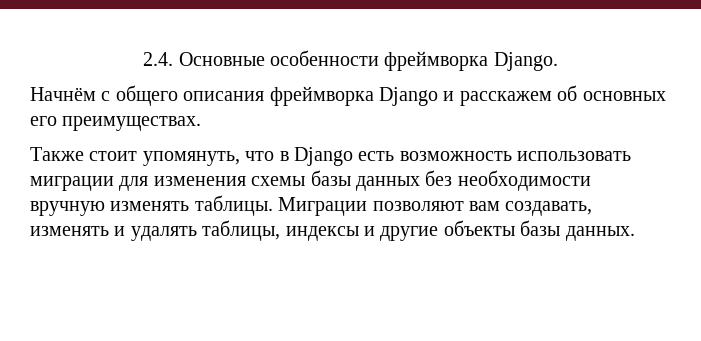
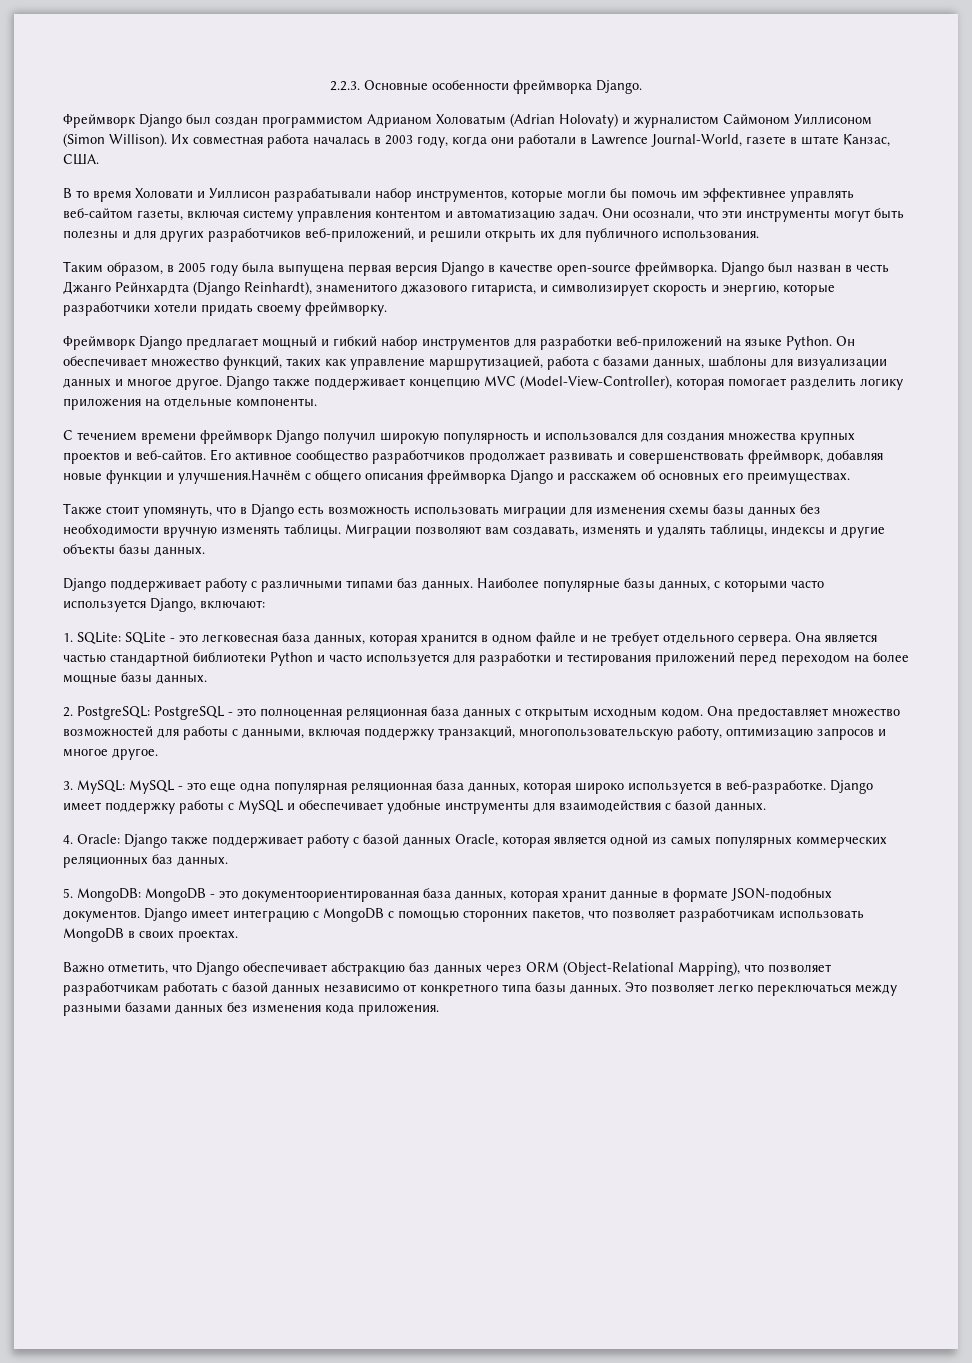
- 2.4. Основные особенности фреймворка Django.
+ 2.2.3. Основные особенности фреймворка Django.
- Начнём с общего описания фреймворка Django и расскажем об основных его преимуществах.
+ Фреймворк Django был создан программистом Адрианом Холоватым (Adrian Holovaty) и журналистом Саймоном Уиллисоном (Simon Willison). Их совместная работа началась в 2003 году, когда они работали в Lawrence Journal-World, газете в штате Канзас, США.
+ В то время Холовати и Уиллисон разрабатывали набор инструментов, которые могли бы помочь им эффективнее управлять веб-сайтом газеты, включая систему управления контентом и автоматизацию задач. Они осознали, что эти инструменты могут быть полезны и для других разработчиков веб-приложений, и решили открыть их для публичного использования.
+ Таким образом, в 2005 году была выпущена первая версия Django в качестве open-source фреймворка. Django был назван в честь Джанго Рейнхардта (Django Reinhardt), знаменитого джазового гитариста, и символизирует скорость и энергию, которые разработчики хотели придать своему фреймворку.
+ Фреймворк Django предлагает мощный и гибкий набор инструментов для разработки веб-приложений на языке Python. Он обеспечивает множество функций, таких как управление маршрутизацией, работа с базами данных, шаблоны для визуализации данных и многое другое. Django также поддерживает концепцию MVC (Model-View-Controller), которая помогает разделить логику приложения на отдельные компоненты.
+ С течением времени фреймворк Django получил широкую популярность и использовался для создания множества крупных проектов и веб-сайтов. Его активное сообщество разработчиков продолжает развивать и совершенствовать фреймворк, добавляя новые функции и улучшения.Начнём с общего описания фреймворка Django и расскажем об основных его преимуществах.
+ Django поддерживает работу с различными типами баз данных. Наиболее популярные базы данных, с которыми часто используется Django, включают:
+ 1. SQLite: SQLite - это легковесная база данных, которая хранится в одном файле и не требует отдельного сервера. Она является частью стандартной библиотеки Python и часто используется для разработки и тестирования приложений перед переходом на более мощные базы данных.
+ 2. PostgreSQL: PostgreSQL - это полноценная реляционная база данных с открытым исходным кодом. Она предоставляет множество возможностей для работы с данными, включая поддержку транзакций, многопользовательскую работу, оптимизацию запросов и многое другое.
+ 3. MySQL: MySQL - это еще одна популярная реляционная база данных, которая широко используется в веб-разработке. Django имеет поддержку работы с MySQL и обеспечивает удобные инструменты для взаимодействия с базой данных.
+ 4. Oracle: Django также поддерживает работу с базой данных Oracle, которая является одной из самых популярных коммерческих реляционных баз данных.
+ 5. MongoDB: MongoDB - это документоориентированная база данных, которая хранит данные в формате JSON-подобных документов. Django имеет интеграцию с MongoDB с помощью сторонних пакетов, что позволяет разработчикам использовать MongoDB в своих проектах.
+ Важно отметить, что Django обеспечивает абстракцию баз данных через ORM (Object-Relational Mapping), что позволяет разработчикам работать с базой данных независимо от конкретного типа базы данных. Это позволяет легко переключаться между разными базами данных без изменения кода приложения.

